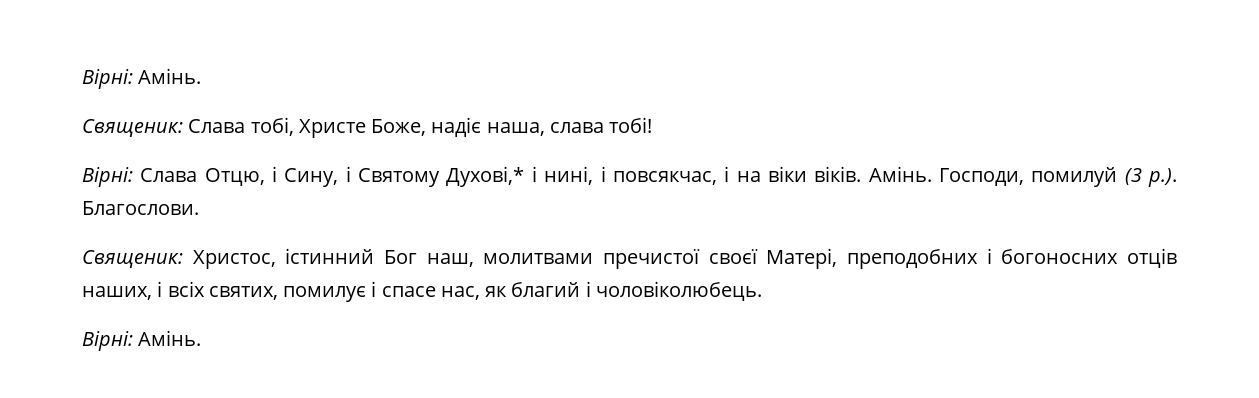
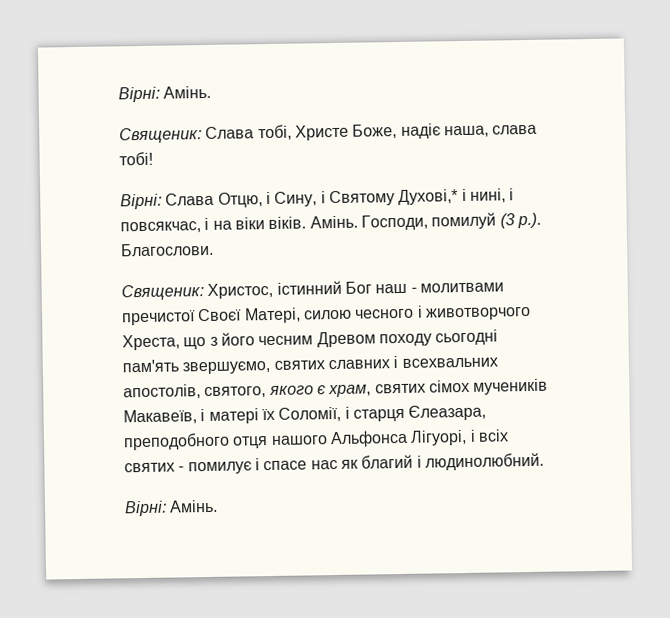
- Священик: Христос, істинний Бог наш, молитвами пречистої своєї Матері, преподобних і богоносних отців наших, і всіх святих, помилує і спасе нас, як благий і чоловіколюбець.
+ Священик: Христос, істинний Бог наш - молитвами пречистої Своєї Матері, силою чесного і животворчого Xреста, що з його чесним Древом походу сьогодні пам'ять звершуємо, святих славних і всехвальних апостолів, святого, якого є храм, святих сімох мучеників Макавеїв, і матері їх Соломії, і старця Єлеазара, преподобного отця нашого Альфонса Лігуорі, і всіх святих - помилує і спасе нас як благий і людинолюбний.

